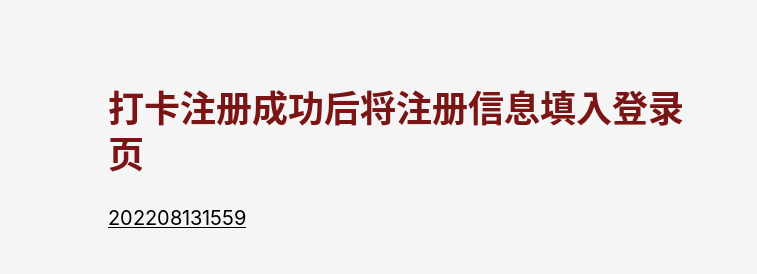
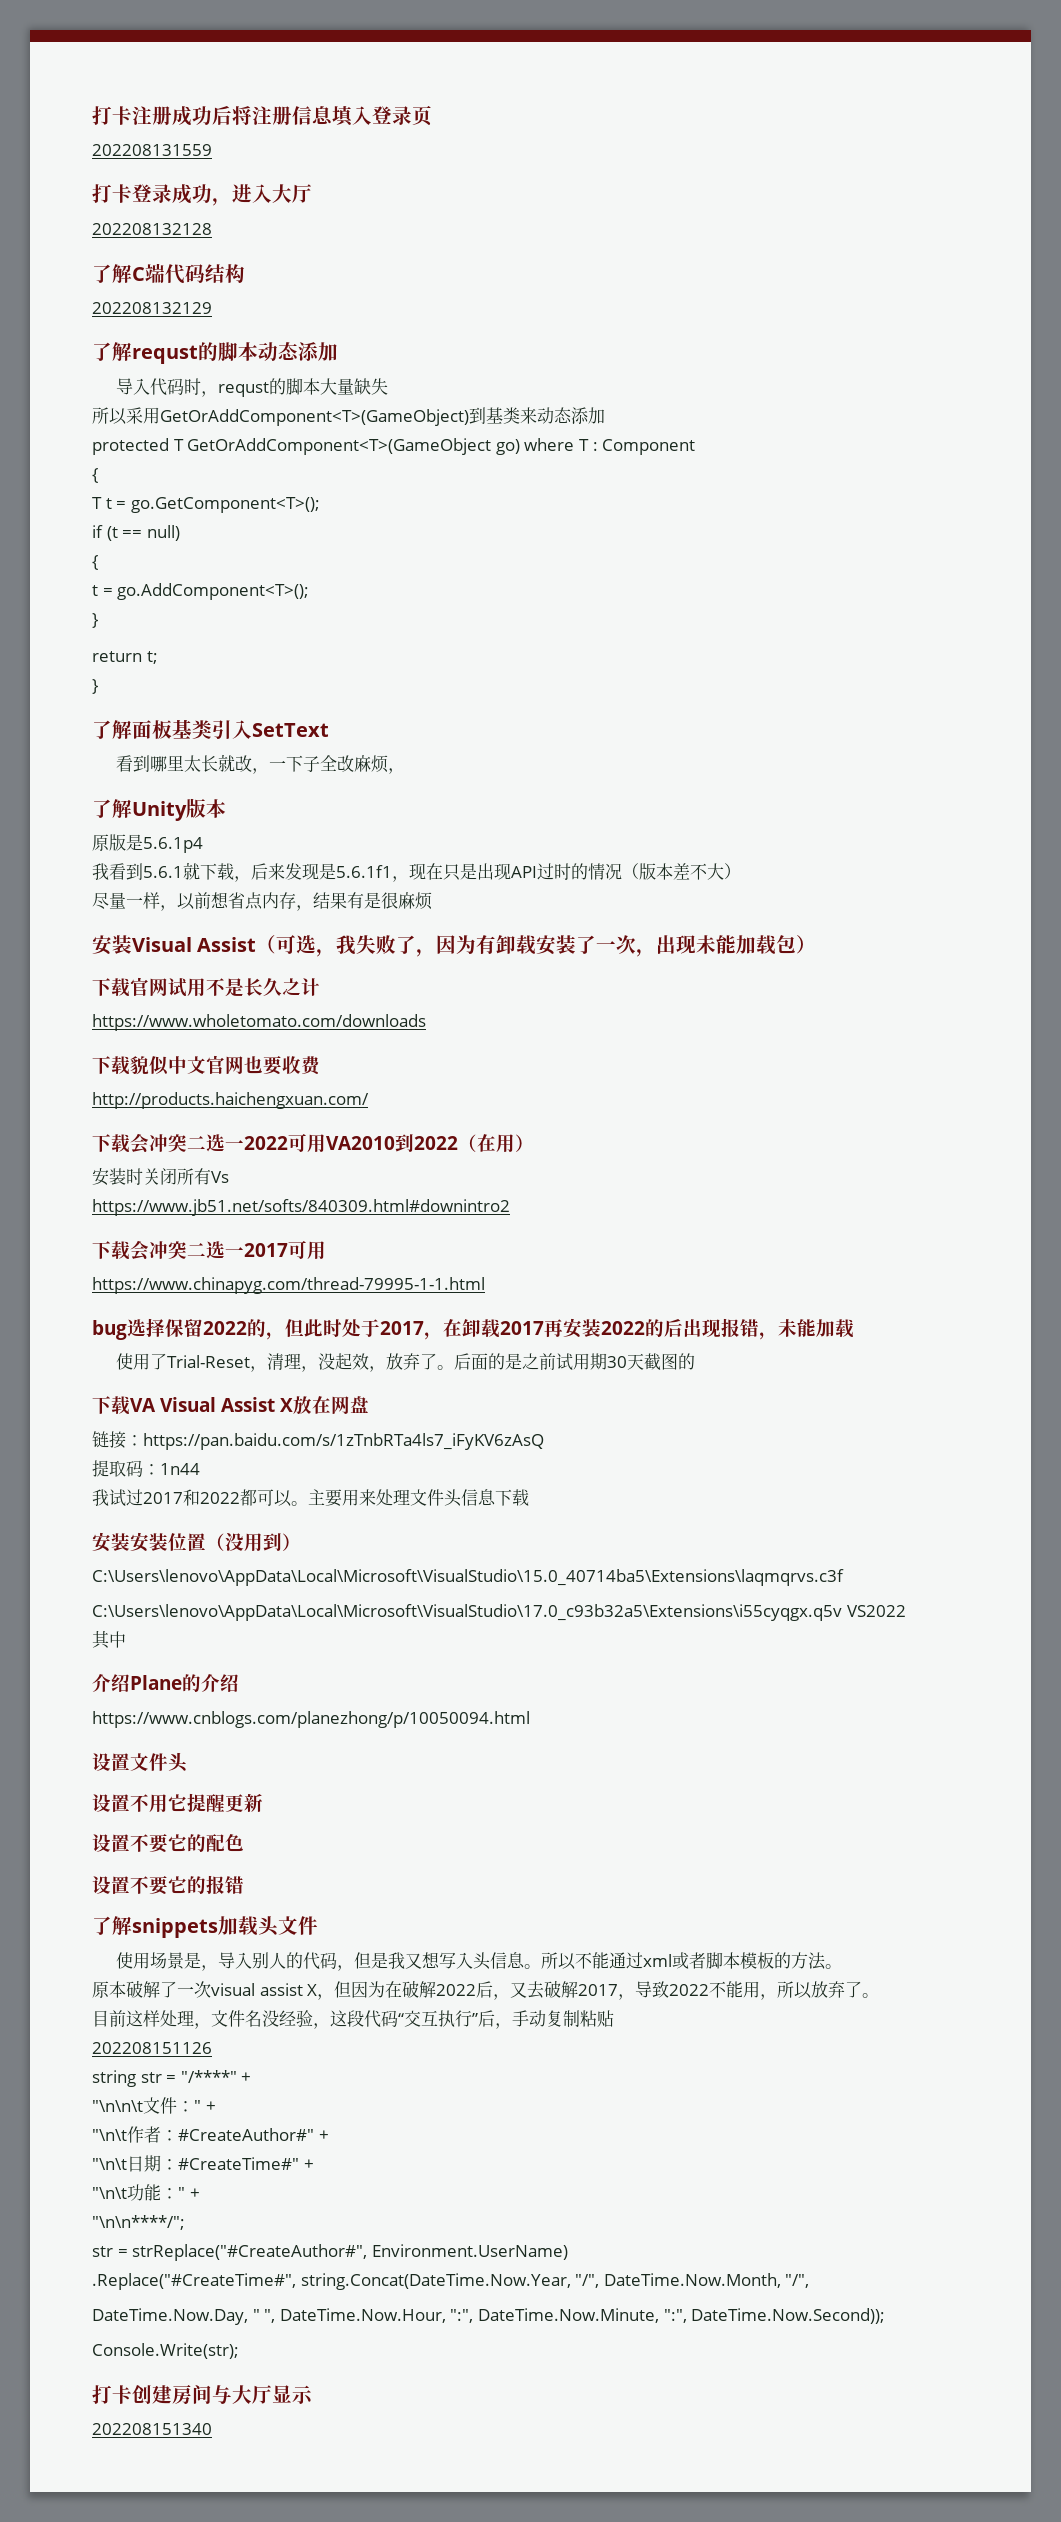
+ 打卡登录成功，进入大厅
+ 202208132128
+ 了解C端代码结构
+ 202208132129
+ 了解requst的脚本动态添加
+ 导入代码时，requst的脚本大量缺失
+ 所以采用GetOrAddComponent<T>(GameObject)到基类来动态添加
+ protected T GetOrAddComponent<T>(GameObject go) where T : Component
+ {
+ T t = go.GetComponent<T>();
+ if (t == null)
+ {
+ t = go.AddComponent<T>();
+ }
+ return t;
+ }
+ 了解面板基类引入SetText
+ 看到哪里太长就改，一下子全改麻烦，
+ 了解Unity版本
+ 原版是5.6.1p4
+ 我看到5.6.1就下载，后来发现是5.6.1f1，现在只是出现API过时的情况（版本差不大）
+ 尽量一样，以前想省点内存，结果有是很麻烦
+ 安装Visual Assist（可选，我失败了，因为有卸载安装了一次，出现未能加载包）
+ 下载官网试用不是长久之计
+ https://www.wholetomato.com/downloads
+ 下载貌似中文官网也要收费
+ http://products.haichengxuan.com/
+ 下载会冲突二选一2022可用VA2010到2022（在用）
+ 安装时关闭所有Vs
+ https://www.jb51.net/softs/840309.html#downintro2
+ 下载会冲突二选一2017可用
+ https://www.chinapyg.com/thread-79995-1-1.html
+ bug选择保留2022的，但此时处于2017，在卸载2017再安装2022的后出现报错，未能加载
+ 使用了Trial-Reset，清理，没起效，放弃了。后面的是之前试用期30天截图的
+ 下载VA Visual Assist X放在网盘
+ 链接：https://pan.baidu.com/s/1zTnbRTa4ls7_iFyKV6zAsQ
+ 提取码：1n44
+ 我试过2017和2022都可以。主要用来处理文件头信息下载
+ 安装安装位置（没用到）
+ C:\Users\lenovo\AppData\Local\Microsoft\VisualStudio\15.0_40714ba5\Extensions\laqmqrvs.c3f
+ C:\Users\lenovo\AppData\Local\Microsoft\VisualStudio\17.0_c93b32a5\Extensions\i55cyqgx.q5v VS2022
+ 其中
+ 介绍Plane的介绍
+ https://www.cnblogs.com/planezhong/p/10050094.html
+ 设置文件头
+ 设置不用它提醒更新
+ 设置不要它的配色
+ 设置不要它的报错
+ 了解snippets加载头文件
+ 使用场景是，导入别人的代码，但是我又想写入头信息。所以不能通过xml或者脚本模板的方法。
+ 原本破解了一次visual assist X，但因为在破解2022后，又去破解2017，导致2022不能用，所以放弃了。
+ 目前这样处理，文件名没经验，这段代码“交互执行”后，手动复制粘贴
+ 202208151126
+ string str = "/****" +
+ "\n\n\t文件：" +
+ "\n\t作者：#CreateAuthor#" +
+ "\n\t日期：#CreateTime#" +
+ "\n\t功能：" +
+ "\n\n****/";
+ str = strReplace("#CreateAuthor#", Environment.UserName)
+ .Replace("#CreateTime#", string.Concat(DateTime.Now.Year, "/", DateTime.Now.Month, "/",
+ DateTime.Now.Day, " ", DateTime.Now.Hour, ":", DateTime.Now.Minute, ":", DateTime.Now.Second));
+ Console.Write(str);
+ 打卡创建房间与大厅显示
+ 202208151340

